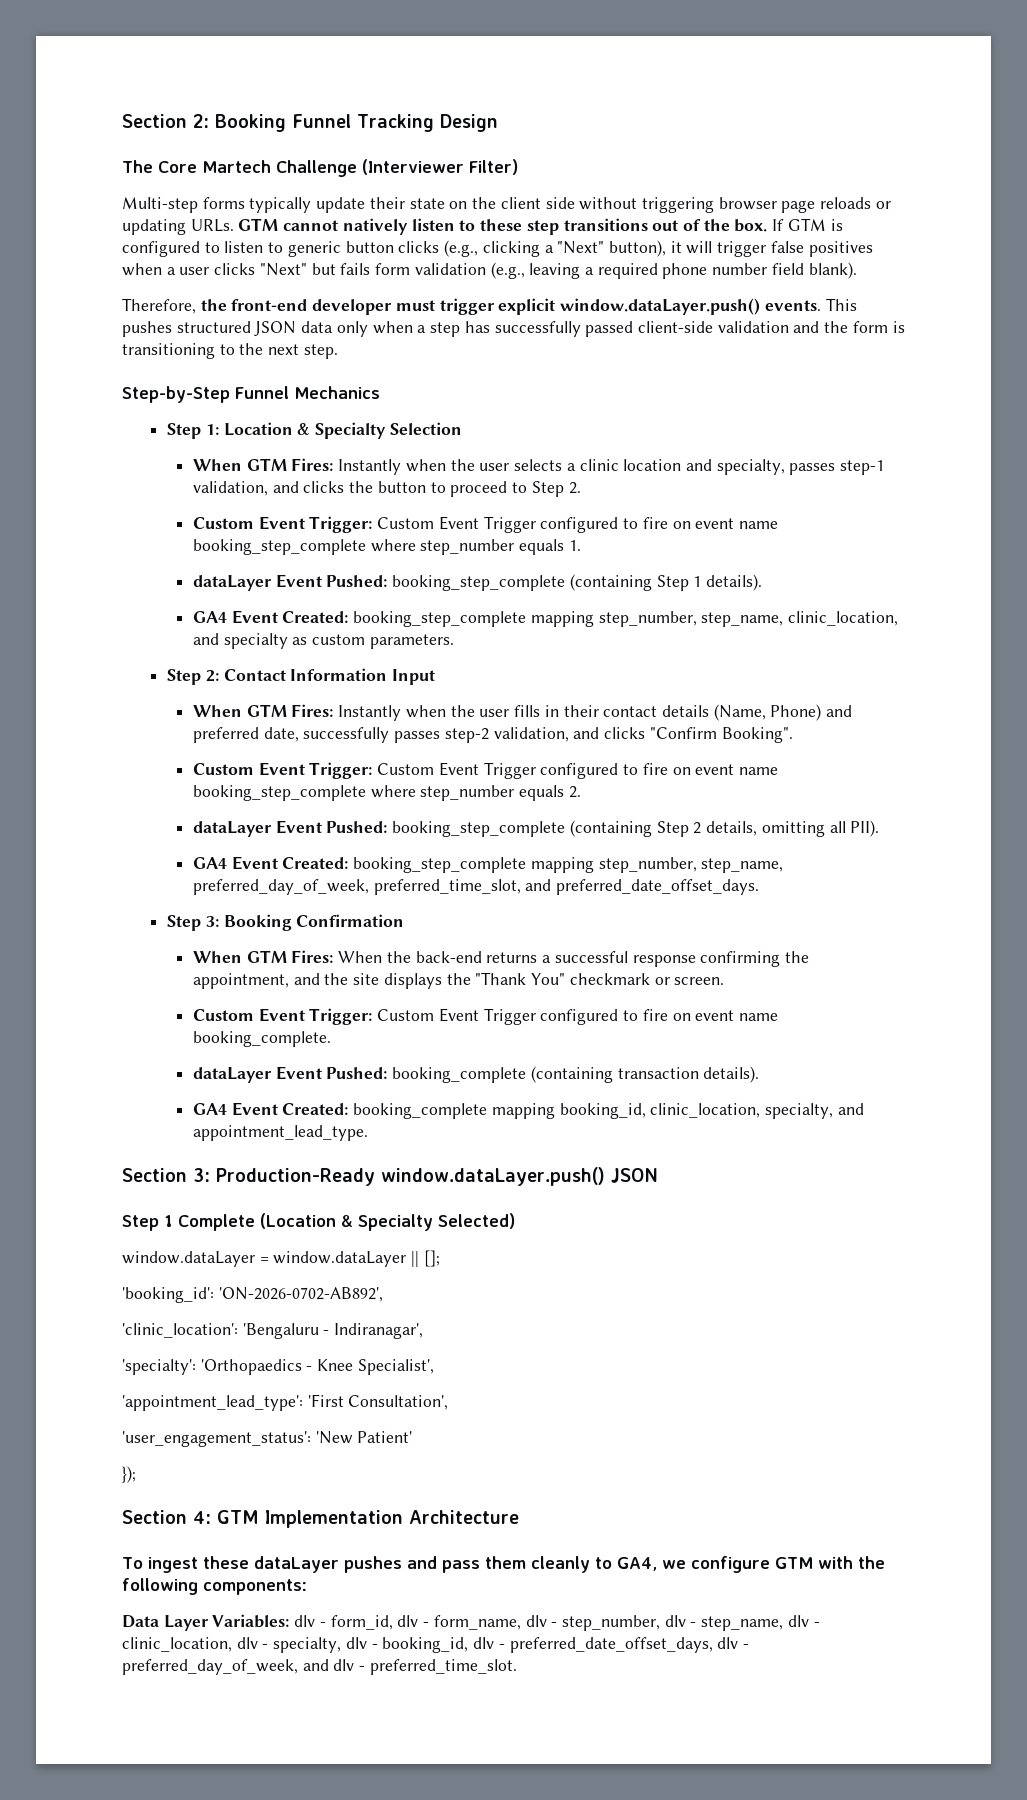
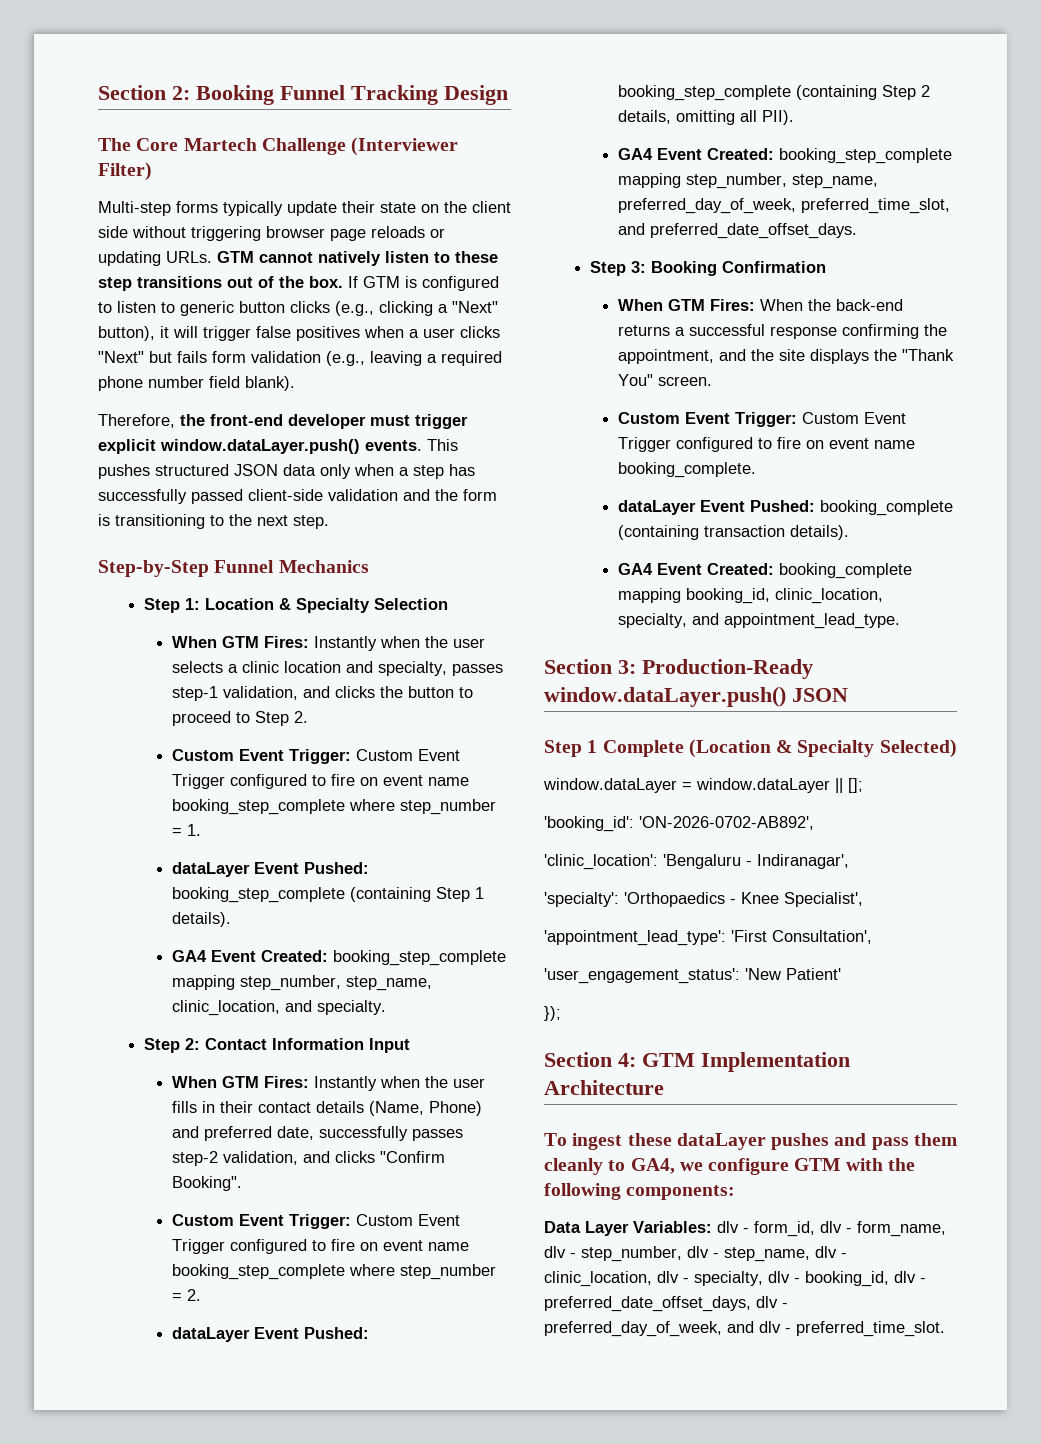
- Custom Event Trigger: Custom Event Trigger configured to fire on event name booking_step_complete where step_number equals 1.
+ Custom Event Trigger: Custom Event Trigger configured to fire on event name booking_step_complete where step_number = 1.
- GA4 Event Created: booking_step_complete mapping step_number, step_name, clinic_location, and specialty as custom parameters.
+ GA4 Event Created: booking_step_complete mapping step_number, step_name, clinic_location, and specialty.
- Custom Event Trigger: Custom Event Trigger configured to fire on event name booking_step_complete where step_number equals 2.
+ Custom Event Trigger: Custom Event Trigger configured to fire on event name booking_step_complete where step_number = 2.
- When GTM Fires: When the back-end returns a successful response confirming the appointment, and the site displays the "Thank You" checkmark or screen.
+ When GTM Fires: When the back-end returns a successful response confirming the appointment, and the site displays the "Thank You" screen.

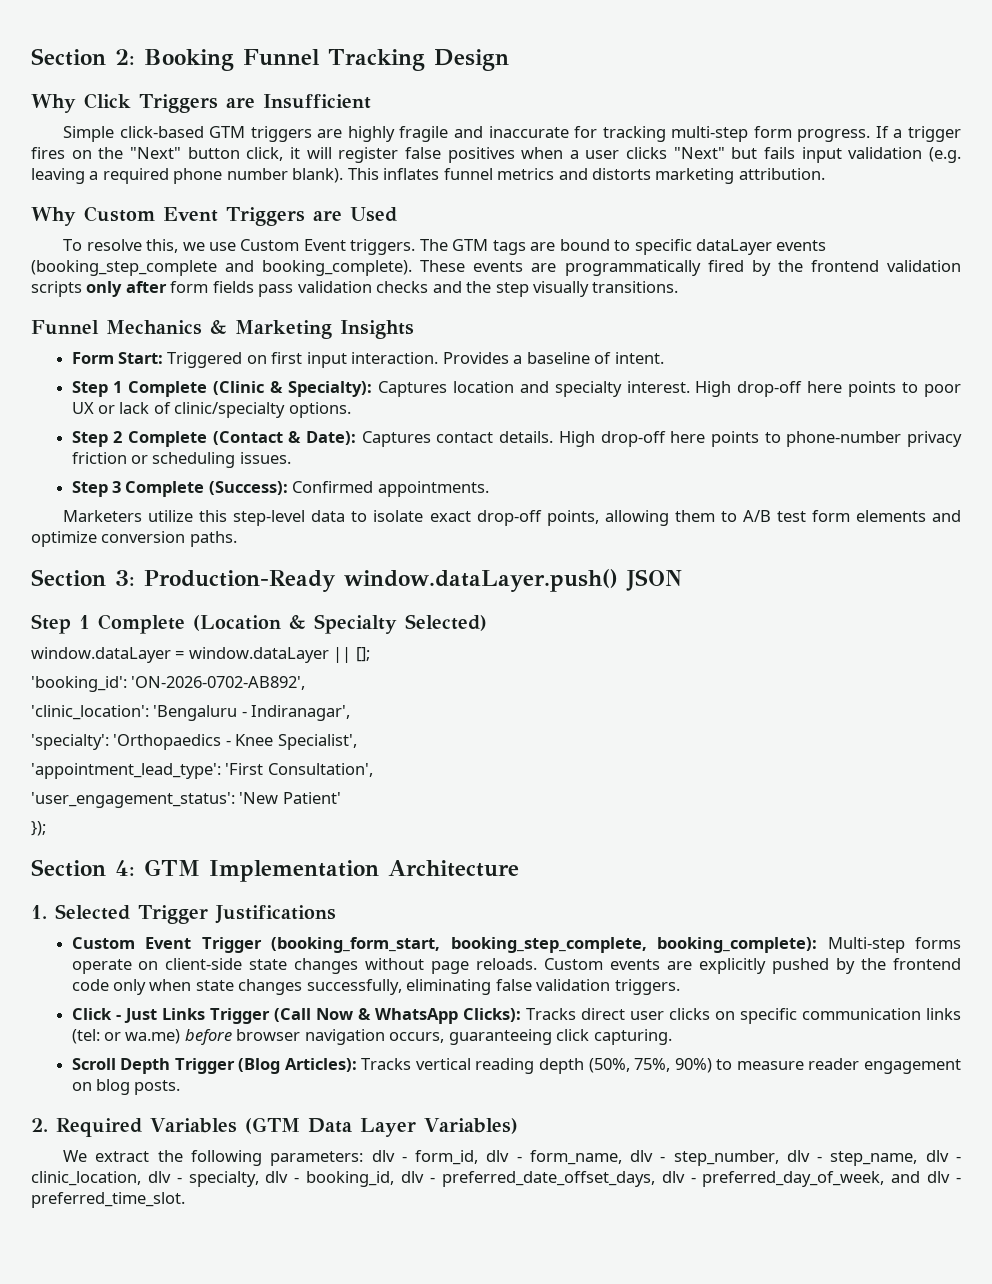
- The Core Martech Challenge (Interviewer Filter)
- Multi-step forms typically update their state on the client side without triggering browser page reloads or updating URLs. GTM cannot natively listen to these step transitions out of the box. If GTM is configured to listen to generic button clicks (e.g., clicking a "Next" button), it will trigger false positives when a user clicks "Next" but fails form validation (e.g., leaving a required phone number field blank).
- Therefore, the front-end developer must trigger explicit window.dataLayer.push() events. This pushes structured JSON data only when a step has successfully passed client-side validation and the form is transitioning to the next step.
- Step-by-Step Funnel Mechanics
- Step 1: Location & Specialty Selection
- When GTM Fires: Instantly when the user selects a clinic location and specialty, passes step-1 validation, and clicks the button to proceed to Step 2.
- Custom Event Trigger: Custom Event Trigger configured to fire on event name booking_step_complete where step_number = 1.
- dataLayer Event Pushed: booking_step_complete (containing Step 1 details).
- GA4 Event Created: booking_step_complete mapping step_number, step_name, clinic_location, and specialty.
- Step 2: Contact Information Input
- When GTM Fires: Instantly when the user fills in their contact details (Name, Phone) and preferred date, successfully passes step-2 validation, and clicks "Confirm Booking".
- Custom Event Trigger: Custom Event Trigger configured to fire on event name booking_step_complete where step_number = 2.
- dataLayer Event Pushed: booking_step_complete (containing Step 2 details, omitting all PII).
- GA4 Event Created: booking_step_complete mapping step_number, step_name, preferred_day_of_week, preferred_time_slot, and preferred_date_offset_days.
- Step 3: Booking Confirmation
- When GTM Fires: When the back-end returns a successful response confirming the appointment, and the site displays the "Thank You" screen.
- Custom Event Trigger: Custom Event Trigger configured to fire on event name booking_complete.
- dataLayer Event Pushed: booking_complete (containing transaction details).
- GA4 Event Created: booking_complete mapping booking_id, clinic_location, specialty, and appointment_lead_type.
+ Why Click Triggers are Insufficient
+ Simple click-based GTM triggers are highly fragile and inaccurate for tracking multi-step form progress. If a trigger fires on the "Next" button click, it will register false positives when a user clicks "Next" but fails input validation (e.g. leaving a required phone number blank). This inflates funnel metrics and distorts marketing attribution.
+ Why Custom Event Triggers are Used
+ To resolve this, we use Custom Event triggers. The GTM tags are bound to specific dataLayer events (booking_step_complete and booking_complete). These events are programmatically fired by the frontend validation scripts only after form fields pass validation checks and the step visually transitions.
+ Funnel Mechanics & Marketing Insights
+ Form Start: Triggered on first input interaction. Provides a baseline of intent.
+ Step 1 Complete (Clinic & Specialty): Captures location and specialty interest. High drop-off here points to poor UX or lack of clinic/specialty options.
+ Step 2 Complete (Contact & Date): Captures contact details. High drop-off here points to phone-number privacy friction or scheduling issues.
+ Step 3 Complete (Success): Confirmed appointments.
+ Marketers utilize this step-level data to isolate exact drop-off points, allowing them to A/B test form elements and optimize conversion paths.
- To ingest these dataLayer pushes and pass them cleanly to GA4, we configure GTM with the following components:
- Data Layer Variables: dlv - form_id, dlv - form_name, dlv - step_number, dlv - step_name, dlv - clinic_location, dlv - specialty, dlv - booking_id, dlv - preferred_date_offset_days, dlv - preferred_day_of_week, and dlv - preferred_time_slot.
+ 1. Selected Trigger Justifications
+ Custom Event Trigger (booking_form_start, booking_step_complete, booking_complete): Multi-step forms operate on client-side state changes without page reloads. Custom events are explicitly pushed by the frontend code only when state changes successfully, eliminating false validation triggers.
+ Click - Just Links Trigger (Call Now & WhatsApp Clicks): Tracks direct user clicks on specific communication links (tel: or wa.me) before browser navigation occurs, guaranteeing click capturing.
+ Scroll Depth Trigger (Blog Articles): Tracks vertical reading depth (50%, 75%, 90%) to measure reader engagement on blog posts.
+ 2. Required Variables (GTM Data Layer Variables)
+ We extract the following parameters: dlv - form_id, dlv - form_name, dlv - step_number, dlv - step_name, dlv - clinic_location, dlv - specialty, dlv - booking_id, dlv - preferred_date_offset_days, dlv - preferred_day_of_week, and dlv - preferred_time_slot.

